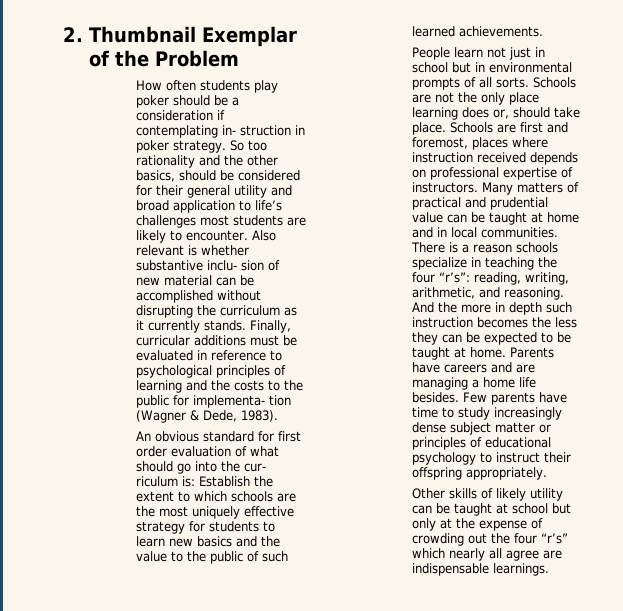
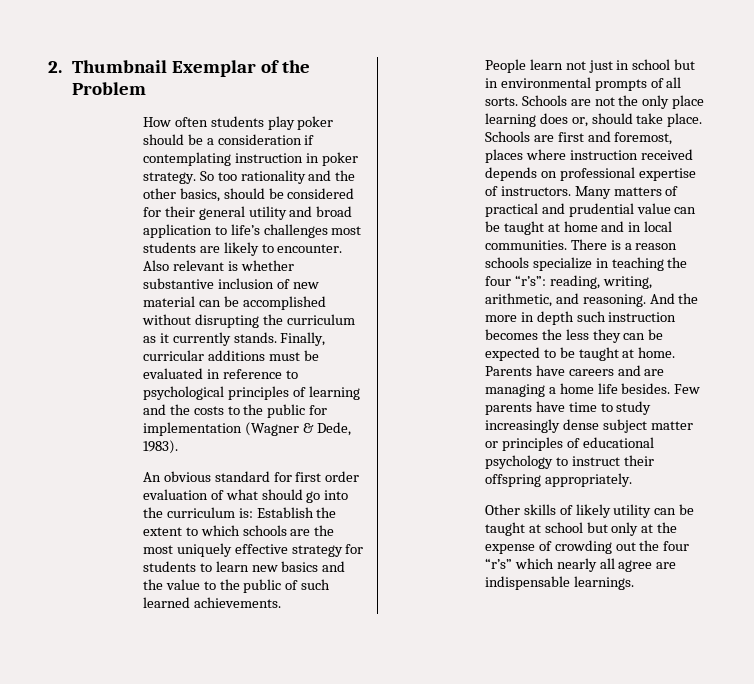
- How often students play poker should be a consideration if contemplating in- struction in poker strategy.
+ How often students play poker should be a consideration if contemplating instruction in poker strategy.
- Also relevant is whether substantive inclu- sion of new material can be accomplished without disrupting the curriculum as it currently stands.
+ Also relevant is whether substantive inclusion of new material can be accomplished without disrupting the curriculum as it currently stands.
- Finally, curricular additions must be evaluated in reference to psychological principles of learning and the costs to the public for implementa- tion (Wagner & Dede, 1983).
+ Finally, curricular additions must be evaluated in reference to psychological principles of learning and the costs to the public for implementation (Wagner & Dede, 1983).
- An obvious standard for first order evaluation of what should go into the cur- riculum is: Establish the extent to which schools are the most uniquely effective strategy for students to learn new basics and the value to the public of such learned achievements.
+ An obvious standard for first order evaluation of what should go into the curriculum is: Establish the extent to which schools are the most uniquely effective strategy for students to learn new basics and the value to the public of such learned achievements.

